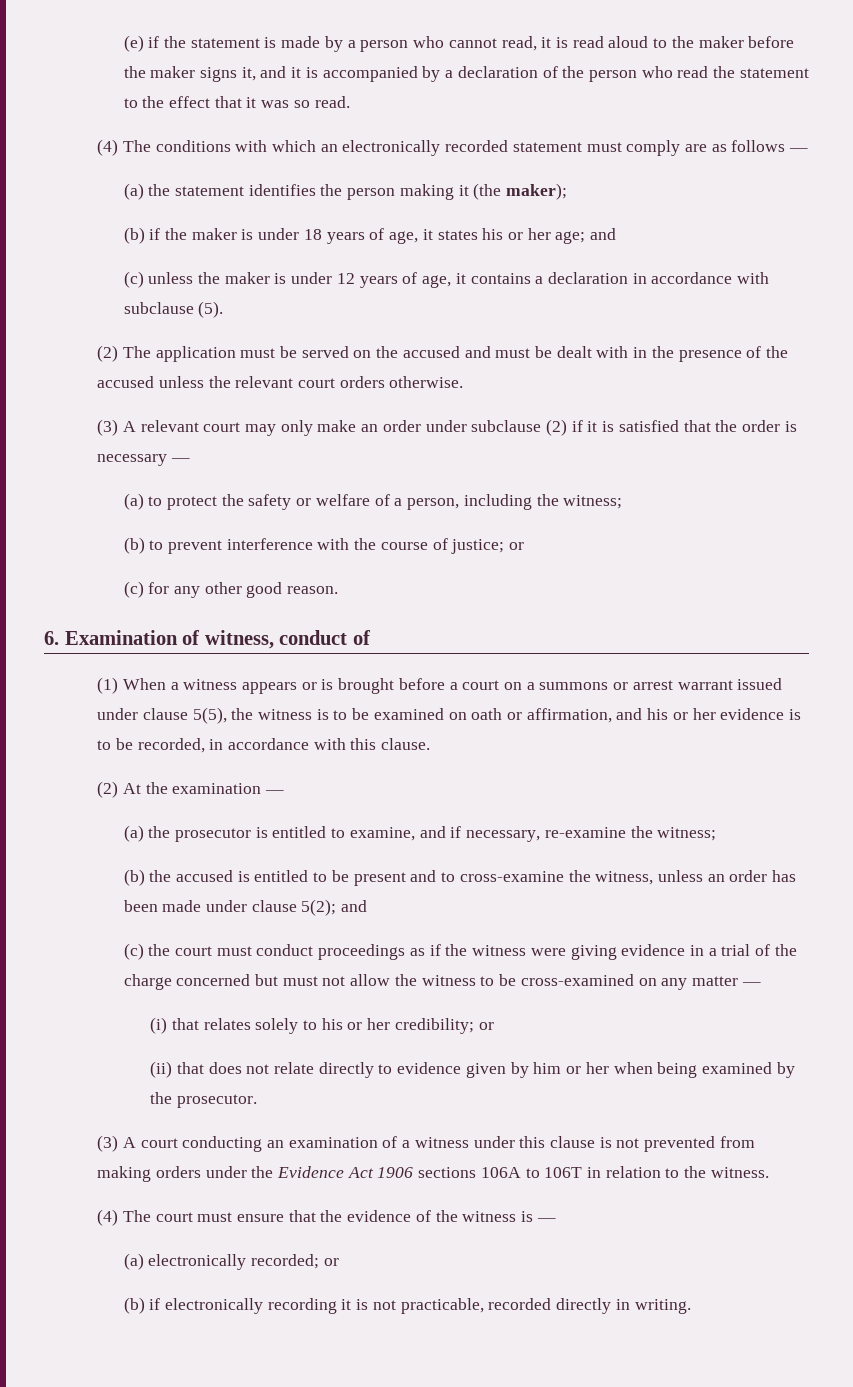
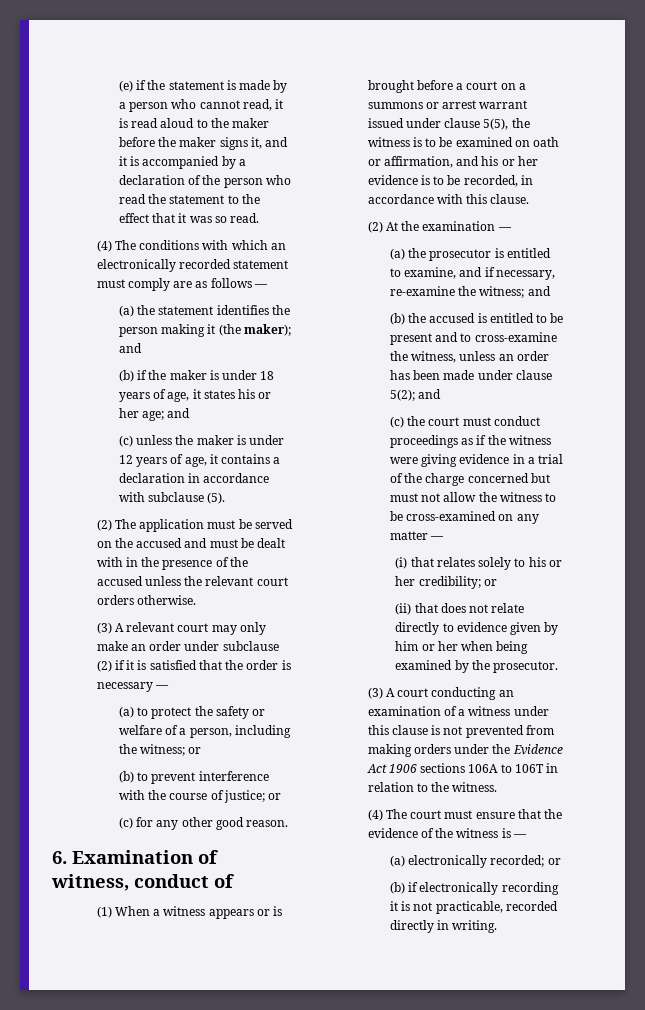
- (a) the statement identifies the person making it (the maker);
+ (a) the statement identifies the person making it (the maker); and
- (a) to protect the safety or welfare of a person, including the witness;
+ (a) to protect the safety or welfare of a person, including the witness; or
- (a) the prosecutor is entitled to examine, and if necessary, re-examine the witness;
+ (a) the prosecutor is entitled to examine, and if necessary, re-examine the witness; and

